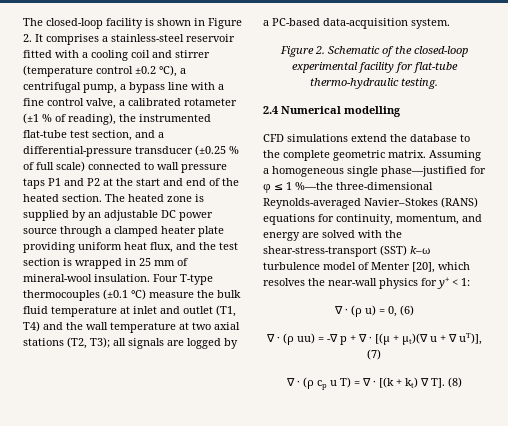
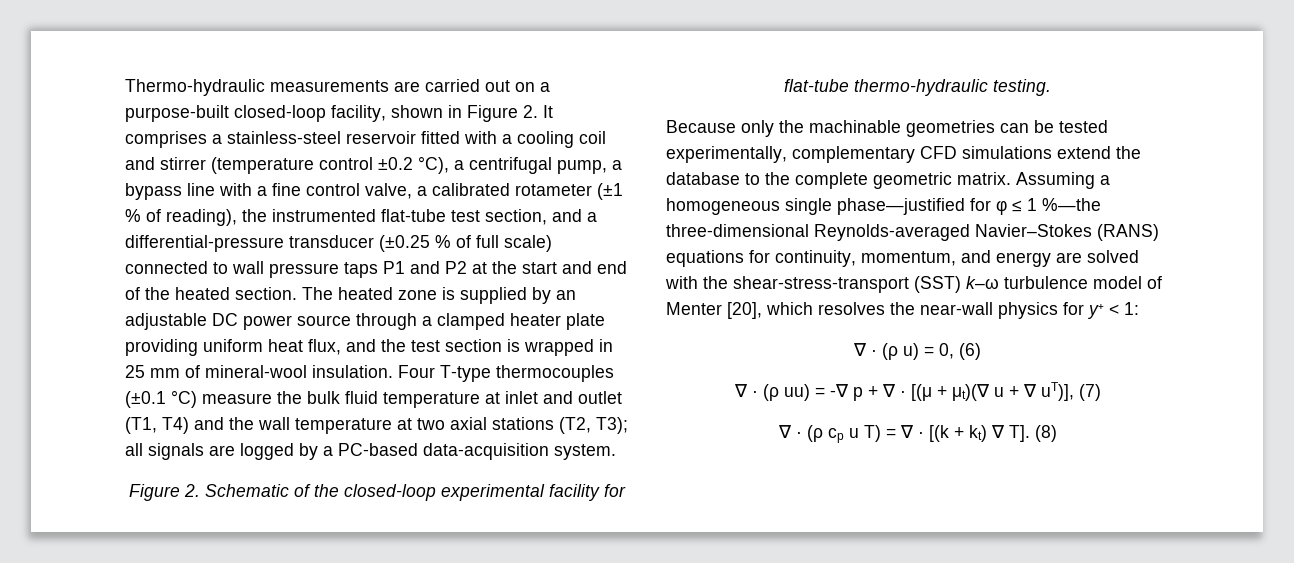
- The closed-loop facility is shown in Figure 2. It comprises a stainless-steel reservoir fitted with a cooling coil and stirrer (temperature control ±0.2 °C), a centrifugal pump, a bypass line with a fine control valve, a calibrated rotameter (±1 % of reading), the instrumented flat-tube test section, and a differential-pressure transducer (±0.25 % of full scale) connected to wall pressure taps P1 and P2 at the start and end of the heated section.
+ Thermo-hydraulic measurements are carried out on a purpose-built closed-loop facility, shown in Figure 2. It comprises a stainless-steel reservoir fitted with a cooling coil and stirrer (temperature control ±0.2 °C), a centrifugal pump, a bypass line with a fine control valve, a calibrated rotameter (±1 % of reading), the instrumented flat-tube test section, and a differential-pressure transducer (±0.25 % of full scale) connected to wall pressure taps P1 and P2 at the start and end of the heated section.
- 2.4 Numerical modelling
- CFD simulations extend the database to the complete geometric matrix.
+ Because only the machinable geometries can be tested experimentally, complementary CFD simulations extend the database to the complete geometric matrix.

